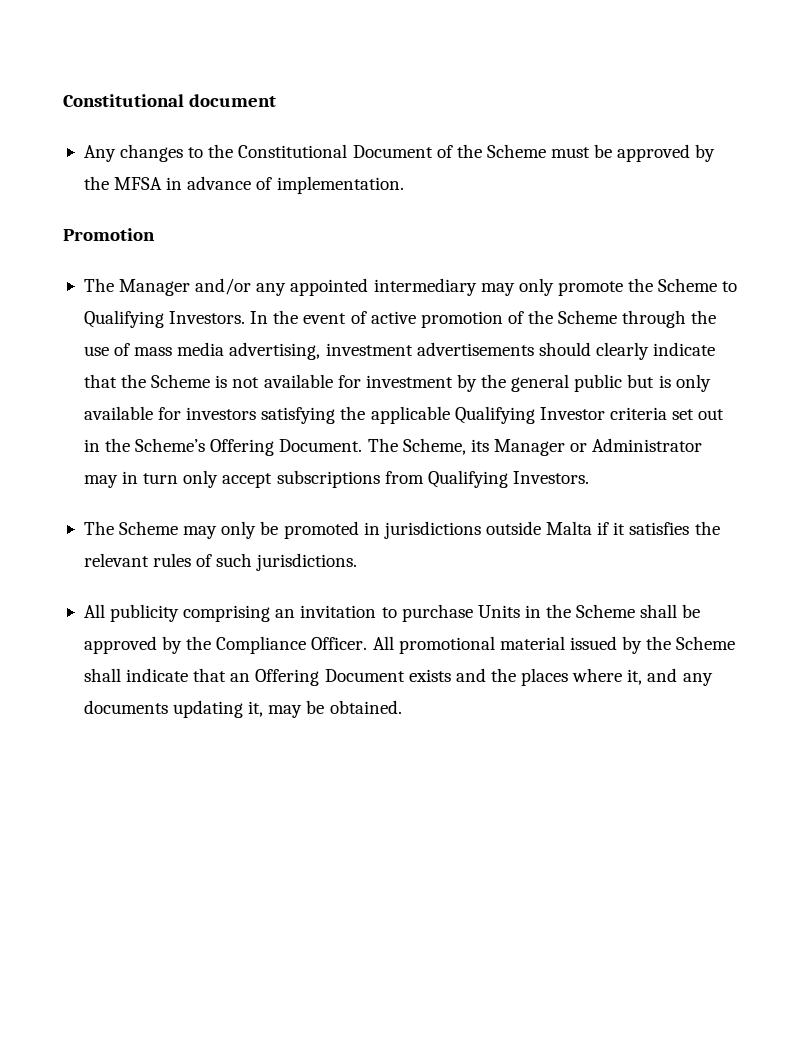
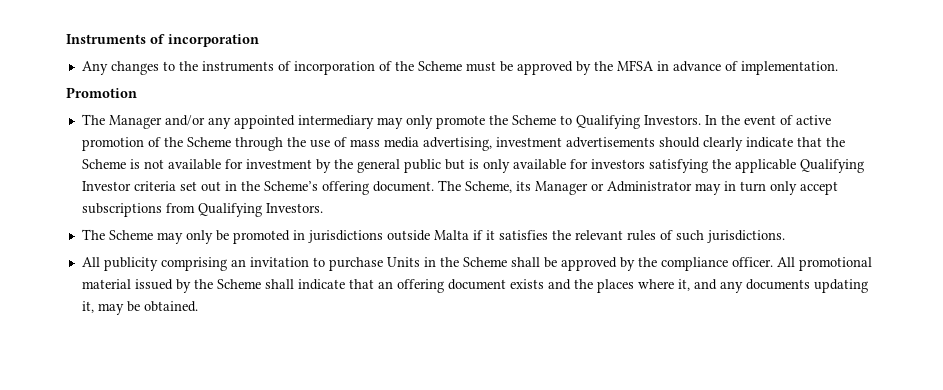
- Constitutional document
+ Instruments of incorporation
- Any changes to the Constitutional Document of the Scheme must be approved by the MFSA in advance of implementation.
+ Any changes to the instruments of incorporation of the Scheme must be approved by the MFSA in advance of implementation.
- In the event of active promotion of the Scheme through the use of mass media advertising, investment advertisements should clearly indicate that the Scheme is not available for investment by the general public but is only available for investors satisfying the applicable Qualifying Investor criteria set out in the Scheme’s Offering Document.
+ In the event of active promotion of the Scheme through the use of mass media advertising, investment advertisements should clearly indicate that the Scheme is not available for investment by the general public but is only available for investors satisfying the applicable Qualifying Investor criteria set out in the Scheme’s offering document.
- All publicity comprising an invitation to purchase Units in the Scheme shall be approved by the Compliance Officer.
+ All publicity comprising an invitation to purchase Units in the Scheme shall be approved by the compliance officer.
- All promotional material issued by the Scheme shall indicate that an Offering Document exists and the places where it, and any documents updating it, may be obtained.
+ All promotional material issued by the Scheme shall indicate that an offering document exists and the places where it, and any documents updating it, may be obtained.

